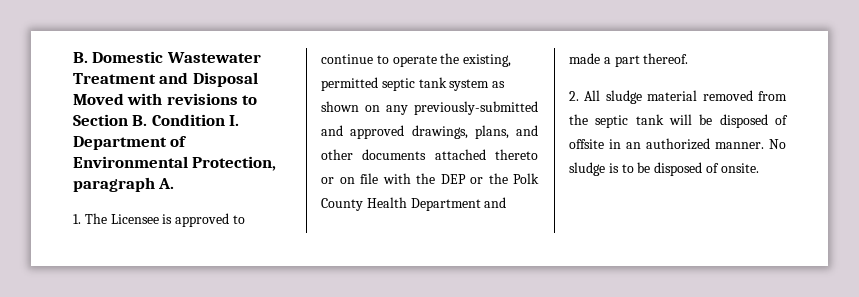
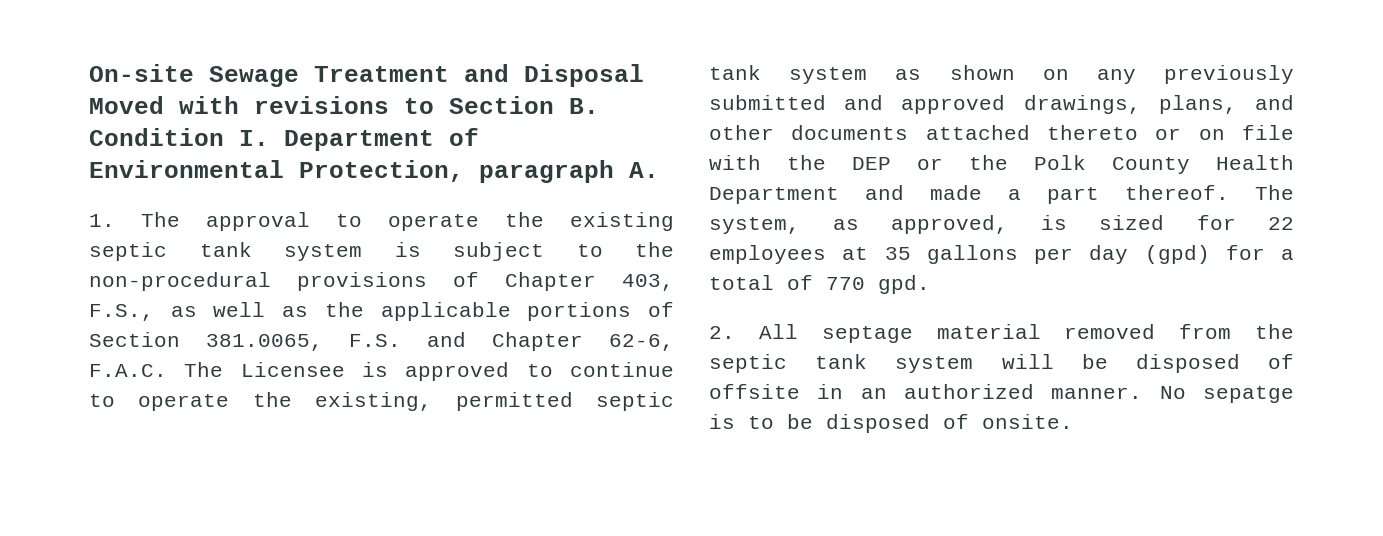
- B. Domestic Wastewater Treatment and Disposal Moved with revisions to Section B. Condition I. Department of Environmental Protection, paragraph A.
+ On-site Sewage Treatment and Disposal Moved with revisions to Section B. Condition I. Department of Environmental Protection, paragraph A.
- 1. The Licensee is approved to continue to operate the existing, permitted septic tank system as shown on any previously-submitted and approved drawings, plans, and other documents attached thereto or on file with the DEP or the Polk County Health Department and made a part thereof.
+ 1. The approval to operate the existing septic tank system is subject to the non-procedural provisions of Chapter 403, F.S., as well as the applicable portions of Section 381.0065, F.S. and Chapter 62-6, F.A.C. The Licensee is approved to continue to operate the existing, permitted septic tank system as shown on any previously submitted and approved drawings, plans, and other documents attached thereto or on file with the DEP or the Polk County Health Department and made a part thereof. The system, as approved, is sized for 22 employees at 35 gallons per day (gpd) for a total of 770 gpd.
- 2. All sludge material removed from the septic tank will be disposed of offsite in an authorized manner.
+ 2. All septage material removed from the septic tank system will be disposed of offsite in an authorized manner.
- No sludge is to be disposed of onsite.
+ No sepatge is to be disposed of onsite.

